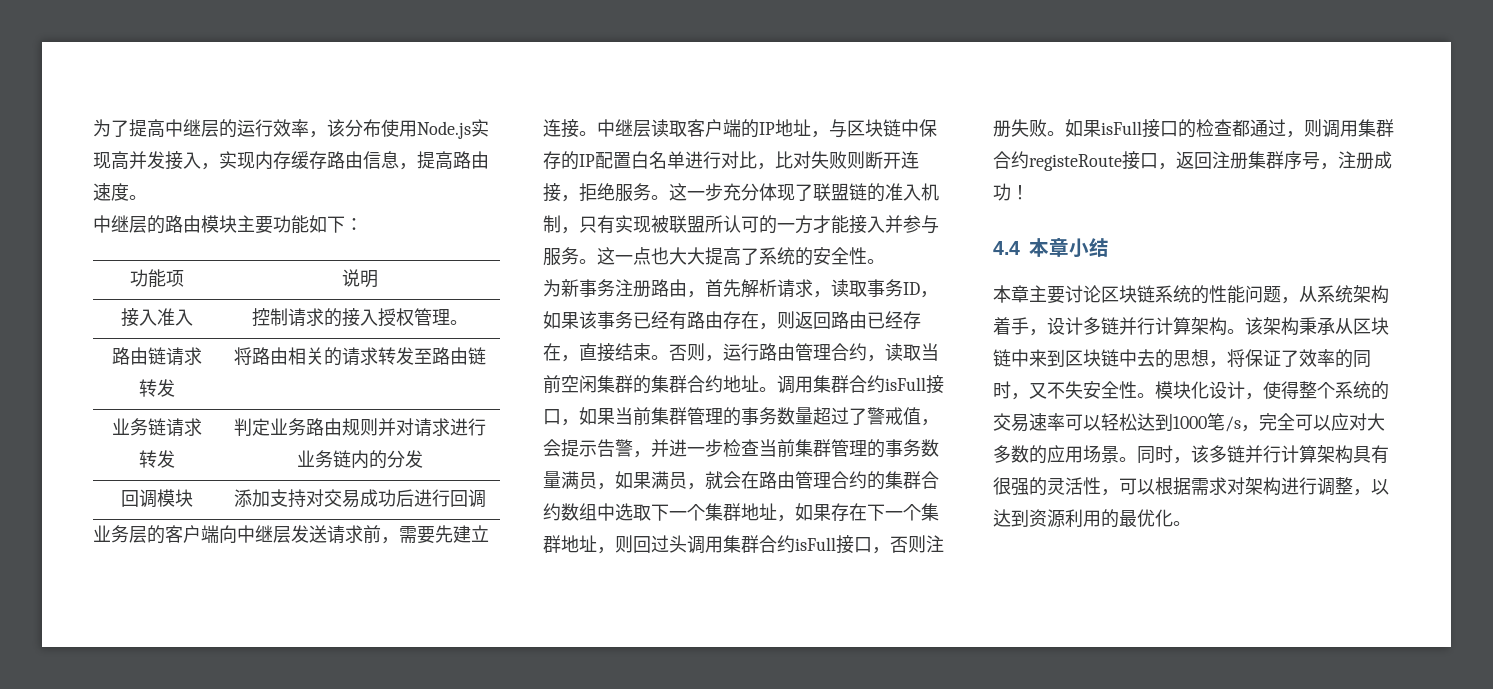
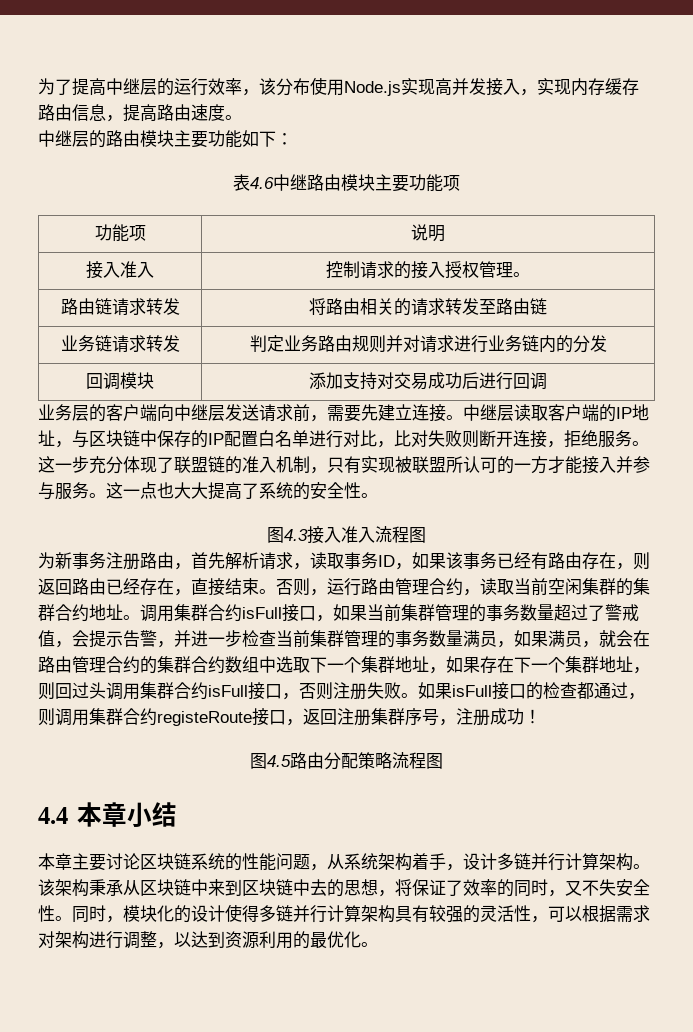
+ 表4.6中继路由模块主要功能项
+ 图4.3接入准入流程图
+ 图4.5路由分配策略流程图
- 模块化设计，使得整个系统的交易速率可以轻松达到1000笔/s，完全可以应对大多数的应用场景。同时，该多链并行计算架构具有很强的灵活性，可以根据需求对架构进行调整，以达到资源利用的最优化。
+ 同时，模块化的设计使得多链并行计算架构具有较强的灵活性，可以根据需求对架构进行调整，以达到资源利用的最优化。

